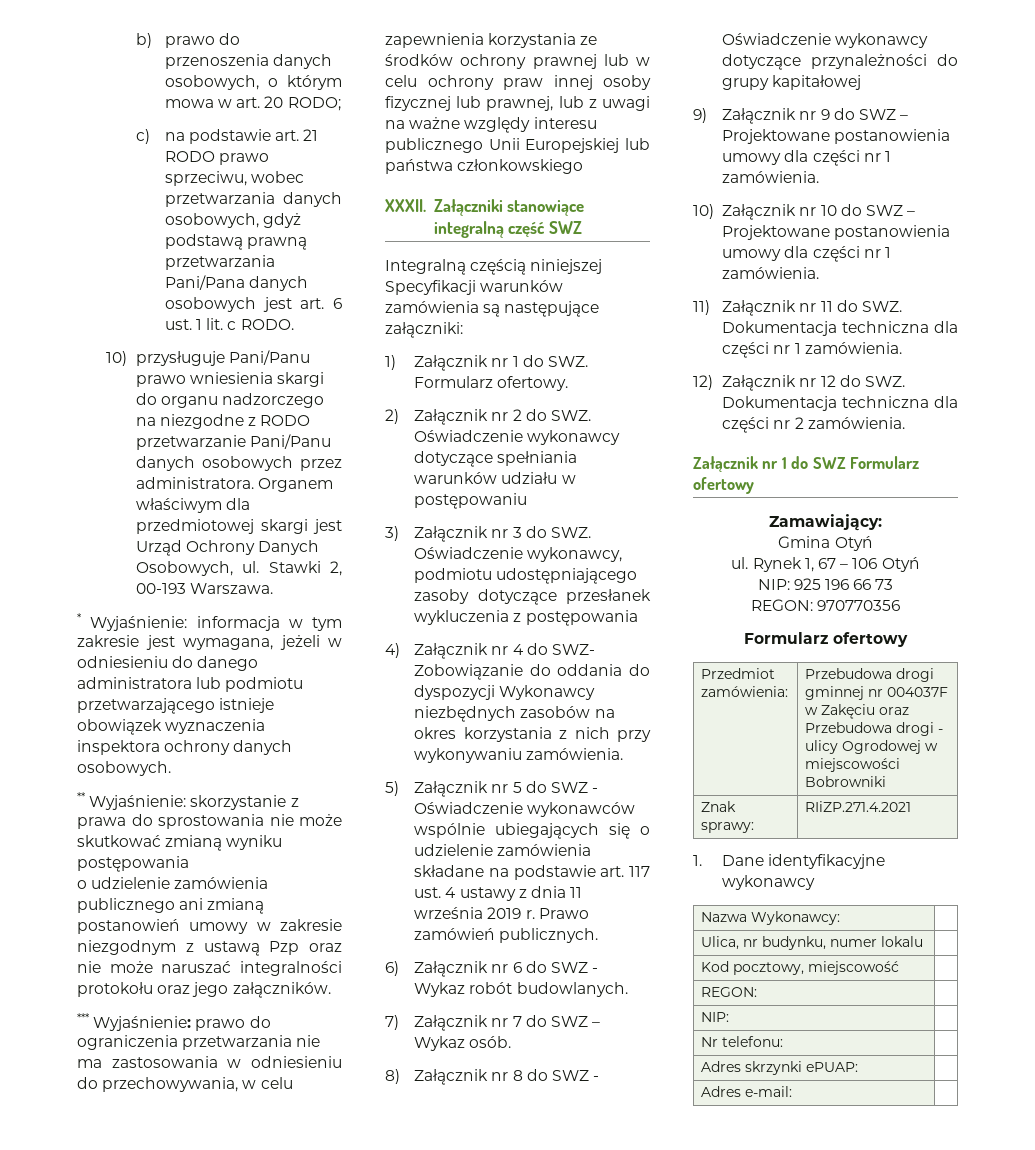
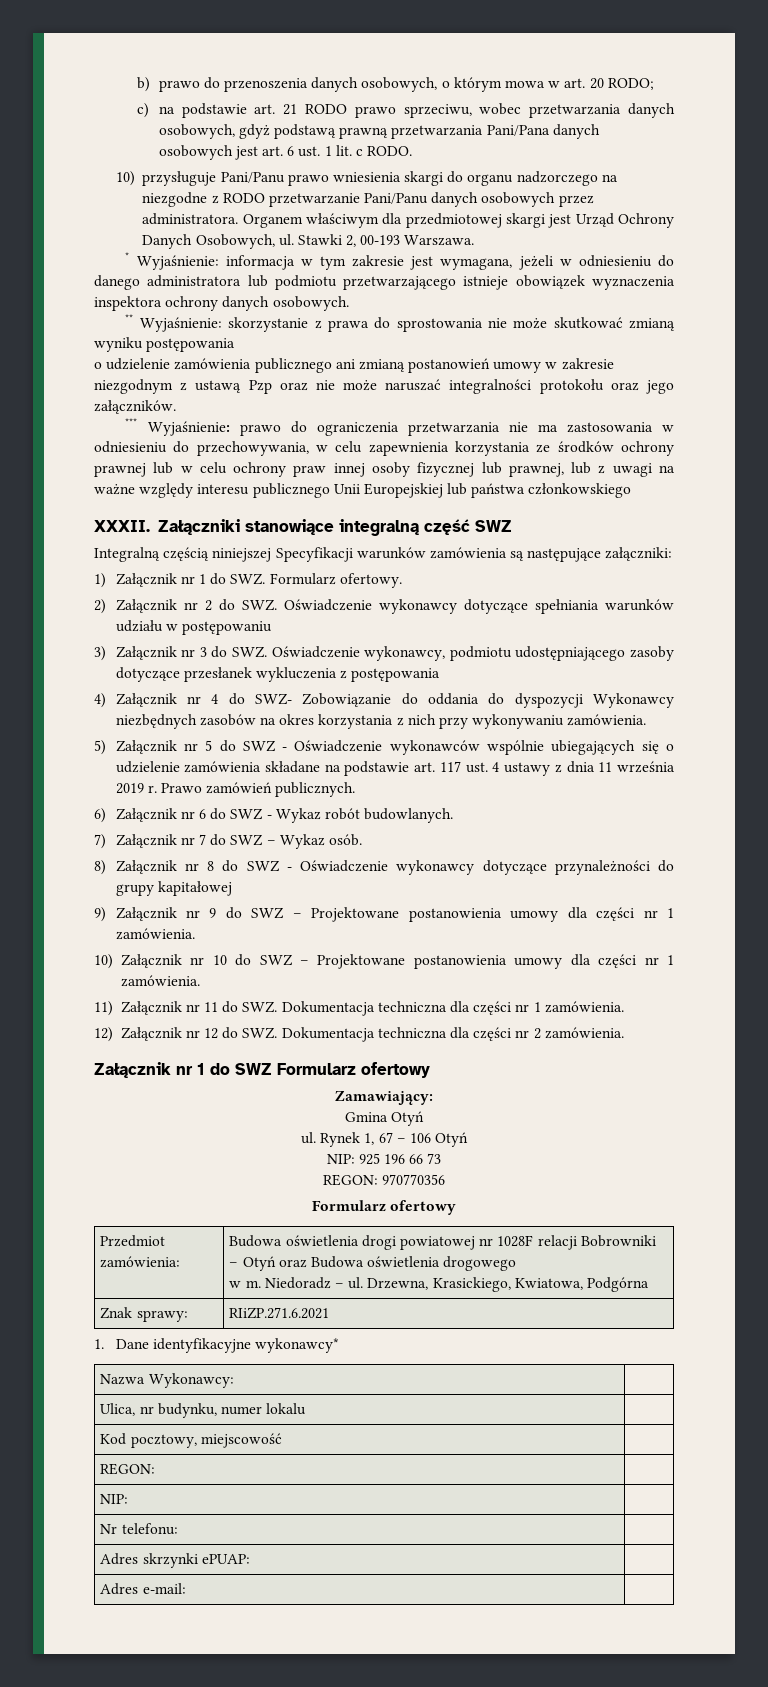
- Przedmiot zamówienia: | Przebudowa drogi gminnej nr 004037F w Zakęciu oraz Przebudowa drogi - ulicy Ogrodowej w miejscowości Bobrowniki
+ Przedmiot zamówienia: | Budowa oświetlenia drogi powiatowej nr 1028F relacji Bobrowniki – Otyń oraz Budowa oświetlenia drogowego
+ w m. Niedoradz – ul. Drzewna, Krasickiego, Kwiatowa, Podgórna
- Znak sprawy: | RIiZP.271.4.2021
+ Znak sprawy: | RIiZP.271.6.2021
- 1. Dane identyfikacyjne wykonawcy
+ 1. Dane identyfikacyjne wykonawcy*

